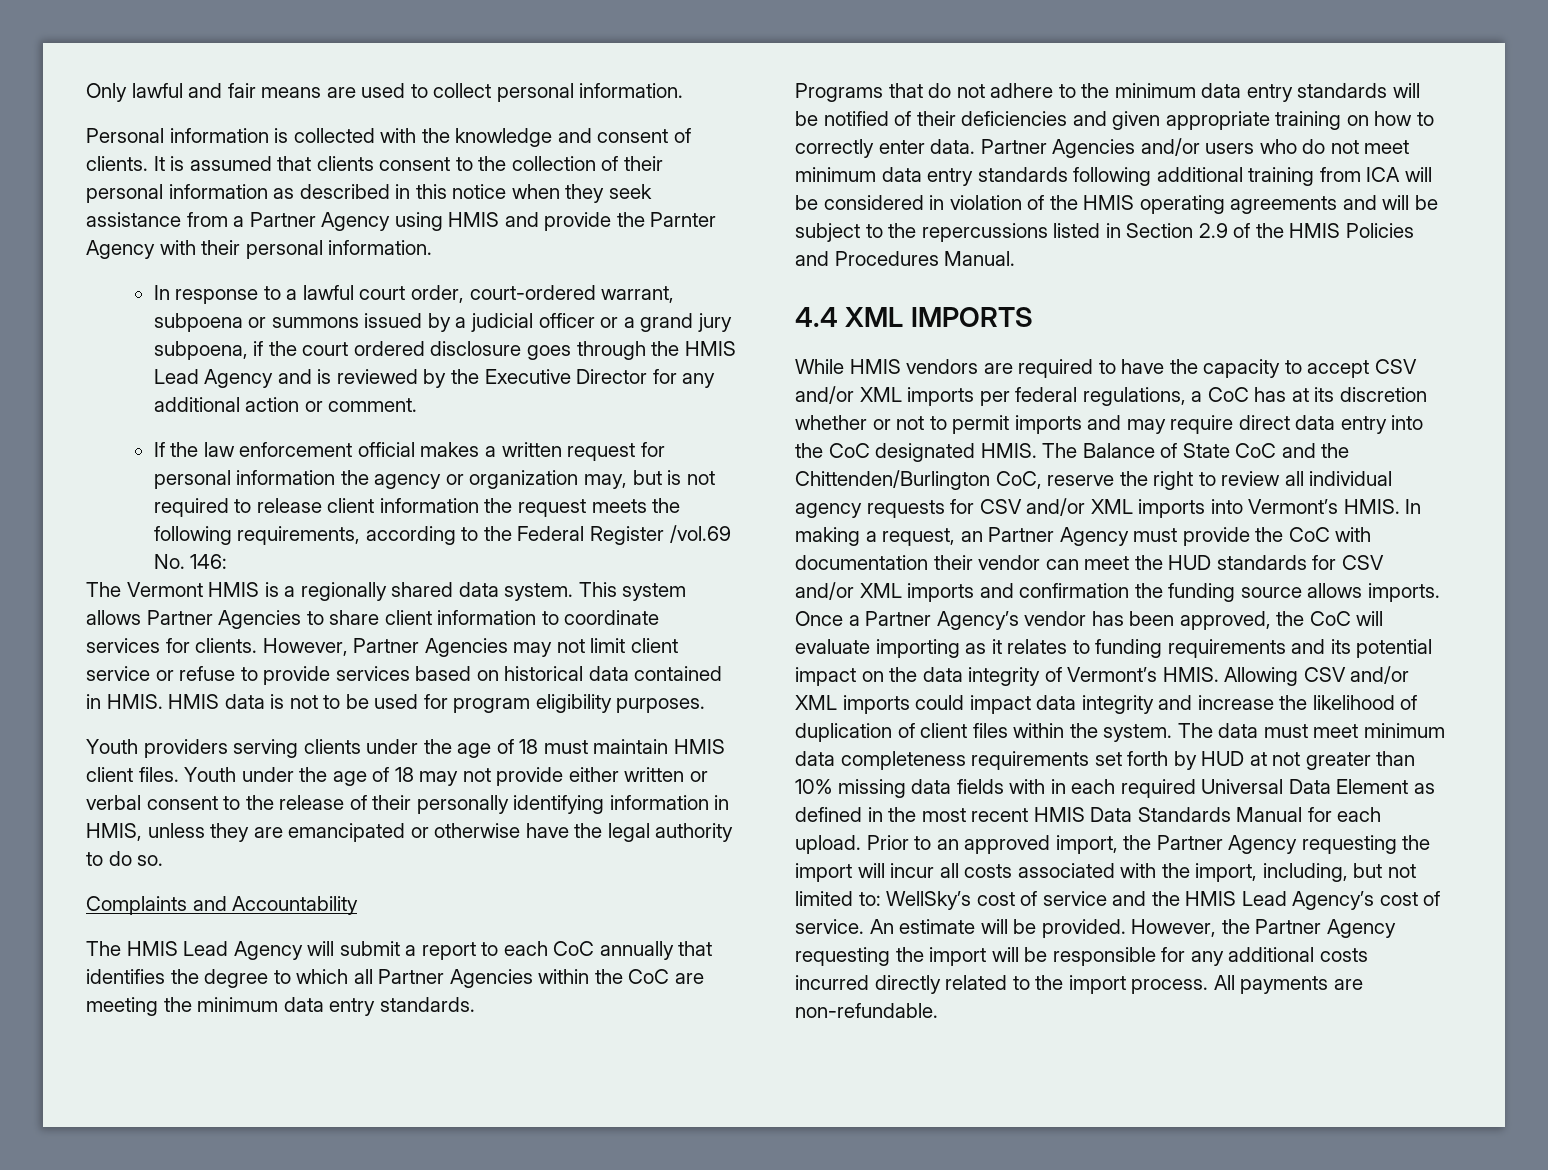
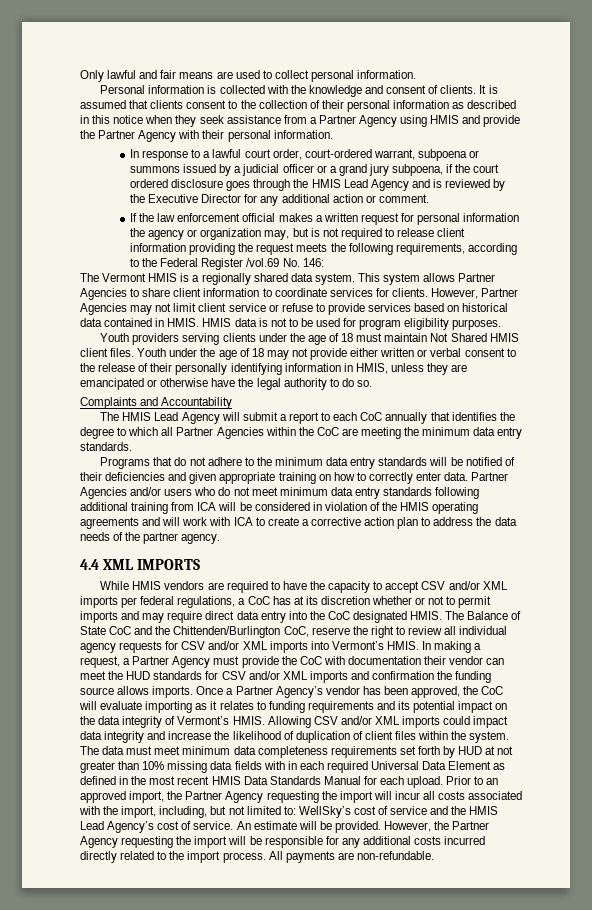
- It is assumed that clients consent to the collection of their personal information as described in this notice when they seek assistance from a Partner Agency using HMIS and provide the Parnter Agency with their personal information.
+ It is assumed that clients consent to the collection of their personal information as described in this notice when they seek assistance from a Partner Agency using HMIS and provide the Partner Agency with their personal information.
- If the law enforcement official makes a written request for personal information the agency or organization may, but is not required to release client information the request meets the following requirements, according to the Federal Register /vol.69 No. 146:
+ If the law enforcement official makes a written request for personal information the agency or organization may, but is not required to release client information providing the request meets the following requirements, according to the Federal Register /vol.69 No. 146:
- Youth providers serving clients under the age of 18 must maintain HMIS client files.
+ Youth providers serving clients under the age of 18 must maintain Not Shared HMIS client files.
- Partner Agencies and/or users who do not meet minimum data entry standards following additional training from ICA will be considered in violation of the HMIS operating agreements and will be subject to the repercussions listed in Section 2.9 of the HMIS Policies and Procedures Manual.
+ Partner Agencies and/or users who do not meet minimum data entry standards following additional training from ICA will be considered in violation of the HMIS operating agreements and will work with ICA to create a corrective action plan to address the data needs of the partner agency.
- In making a request, an Partner Agency must provide the CoC with documentation their vendor can meet the HUD standards for CSV and/or XML imports and confirmation the funding source allows imports.
+ In making a request, a Partner Agency must provide the CoC with documentation their vendor can meet the HUD standards for CSV and/or XML imports and confirmation the funding source allows imports.

